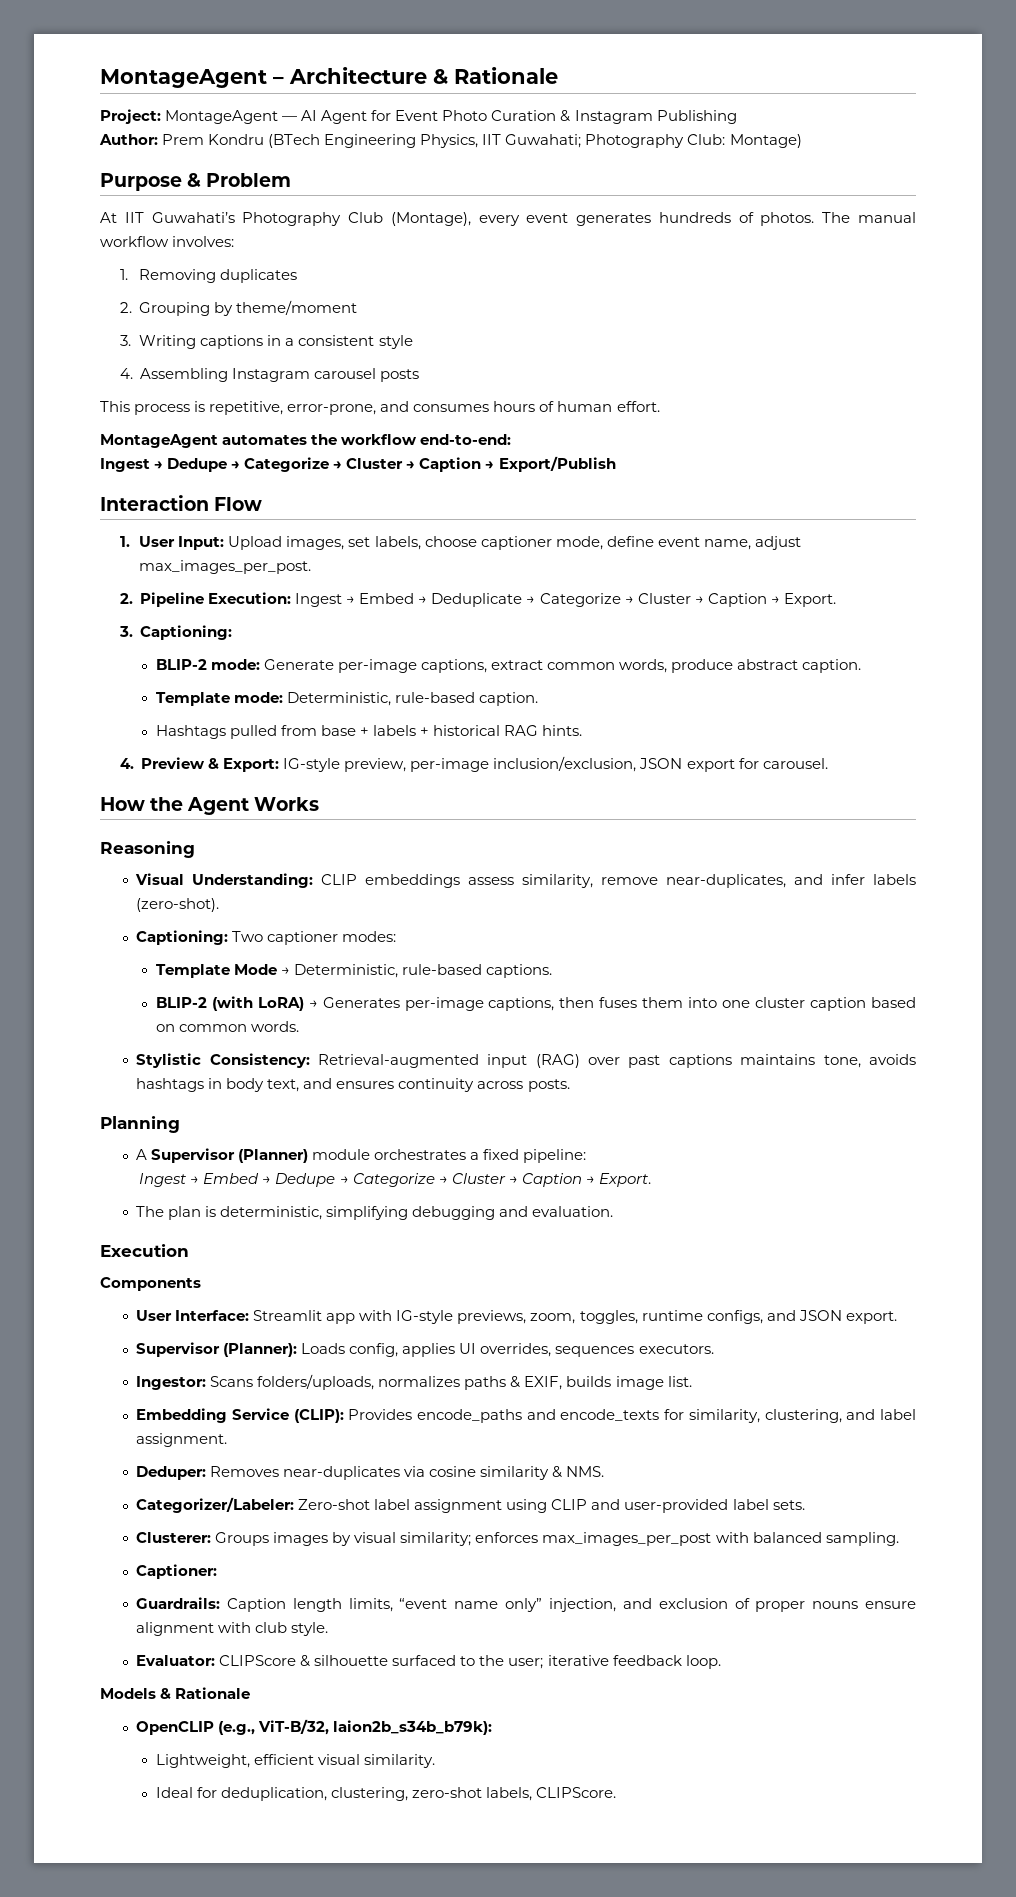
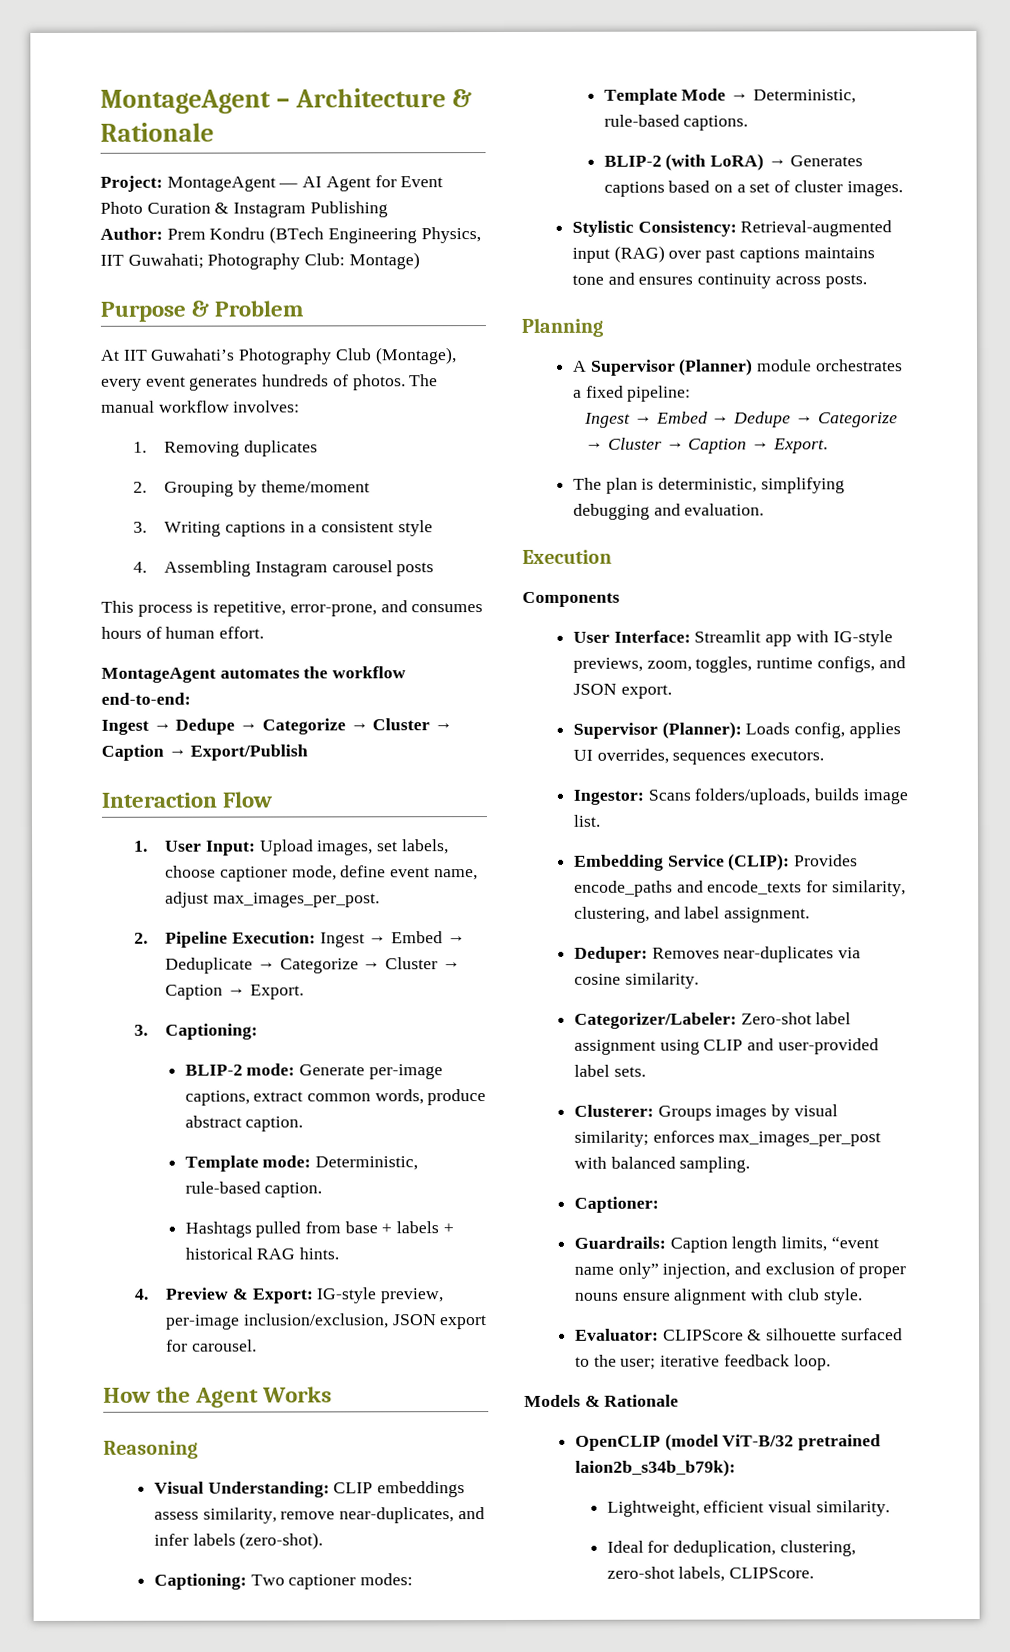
- BLIP-2 (with LoRA) → Generates per-image captions, then fuses them into one cluster caption based on common words.
+ BLIP-2 (with LoRA) → Generates captions based on a set of cluster images.
- Stylistic Consistency: Retrieval-augmented input (RAG) over past captions maintains tone, avoids hashtags in body text, and ensures continuity across posts.
+ Stylistic Consistency: Retrieval-augmented input (RAG) over past captions maintains tone and ensures continuity across posts.
- Ingestor: Scans folders/uploads, normalizes paths & EXIF, builds image list.
+ Ingestor: Scans folders/uploads, builds image list.
- Deduper: Removes near-duplicates via cosine similarity & NMS.
+ Deduper: Removes near-duplicates via cosine similarity.
- OpenCLIP (e.g., ViT-B/32, laion2b_s34b_b79k):
+ OpenCLIP (model ViT-B/32 pretrained laion2b_s34b_b79k):

